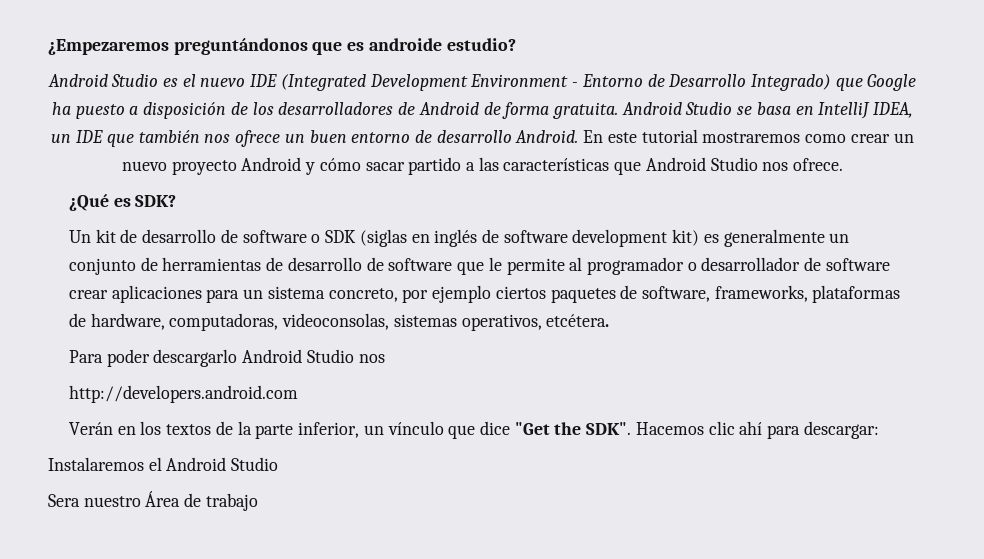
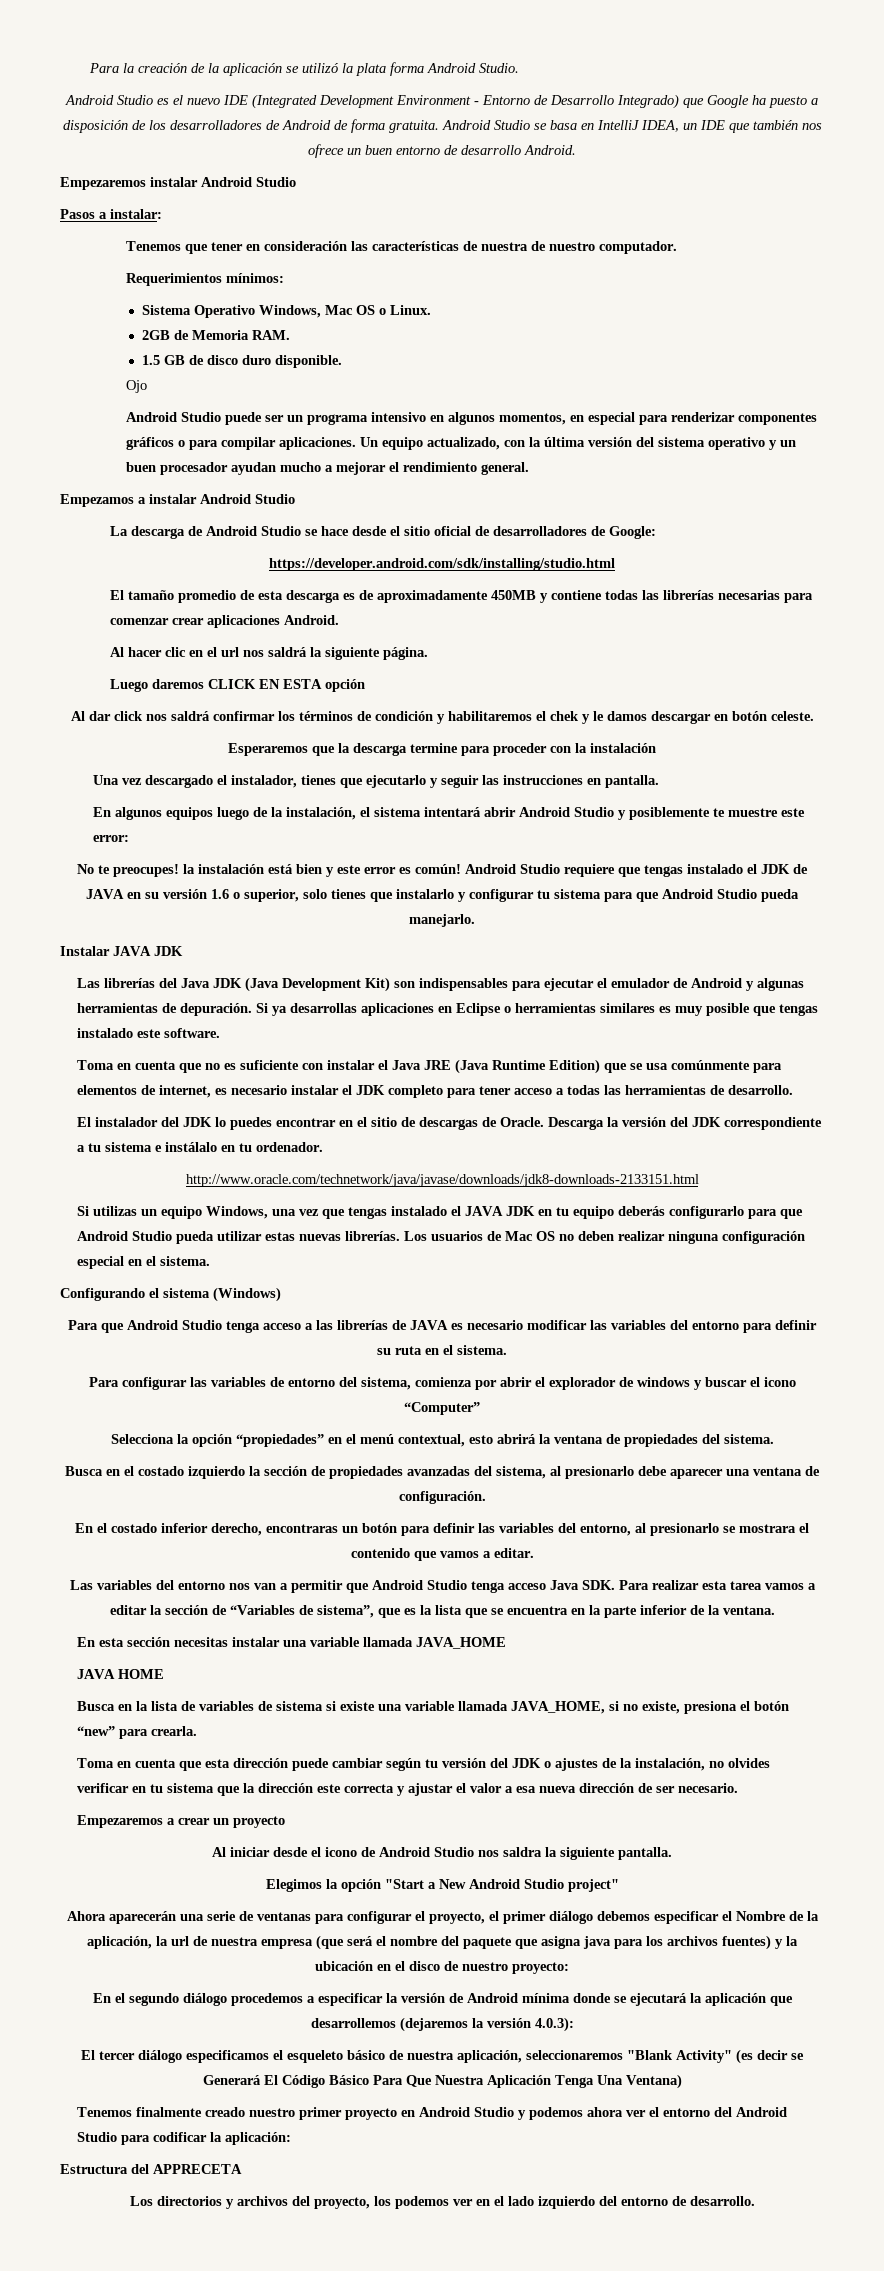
- ¿Empezaremos preguntándonos que es androide estudio?
+ Para la creación de la aplicación se utilizó la plata forma Android Studio.
- Android Studio se basa en IntelliJ IDEA, un IDE que también nos ofrece un buen entorno de desarrollo Android. En este tutorial mostraremos como crear un nuevo proyecto Android y cómo sacar partido a las características que Android Studio nos ofrece.
- ¿Qué es SDK?
- Un kit de desarrollo de software o SDK (siglas en inglés de software development kit) es generalmente un conjunto de herramientas de desarrollo de software que le permite al programador o desarrollador de software crear aplicaciones para un sistema concreto, por ejemplo ciertos paquetes de software, frameworks, plataformas de hardware, computadoras, videoconsolas, sistemas operativos, etcétera.
- Para poder descargarlo Android Studio nos
- http://developers.android.com
- Verán en los textos de la parte inferior, un vínculo que dice "Get the SDK". Hacemos clic ahí para descargar:
- Instalaremos el Android Studio
- Sera nuestro Área de trabajo
+ Android Studio se basa en IntelliJ IDEA, un IDE que también nos ofrece un buen entorno de desarrollo Android.
+ Empezaremos instalar Android Studio
+ Pasos a instalar:
+ Tenemos que tener en consideración las características de nuestra de nuestro computador.
+ Requerimientos mínimos:
+ Sistema Operativo Windows, Mac OS o Linux.
+ 2GB de Memoria RAM.
+ 1.5 GB de disco duro disponible.
+ Ojo
+ Android Studio puede ser un programa intensivo en algunos momentos, en especial para renderizar componentes gráficos o para compilar aplicaciones. Un equipo actualizado, con la última versión del sistema operativo y un buen procesador ayudan mucho a mejorar el rendimiento general.
+ Empezamos a instalar Android Studio
+ La descarga de Android Studio se hace desde el sitio oficial de desarrolladores de Google:
+ https://developer.android.com/sdk/installing/studio.html
+ El tamaño promedio de esta descarga es de aproximadamente 450MB y contiene todas las librerías necesarias para comenzar crear aplicaciones Android.
+ Al hacer clic en el url nos saldrá la siguiente página.
+ Luego daremos CLICK EN ESTA opción
+ Al dar click nos saldrá confirmar los términos de condición y habilitaremos el chek y le damos descargar en botón celeste.
+ Esperaremos que la descarga termine para proceder con la instalación
+ Una vez descargado el instalador, tienes que ejecutarlo y seguir las instrucciones en pantalla.
+ En algunos equipos luego de la instalación, el sistema intentará abrir Android Studio y posiblemente te muestre este error:
+ No te preocupes! la instalación está bien y este error es común! Android Studio requiere que tengas instalado el JDK de JAVA en su versión 1.6 o superior, solo tienes que instalarlo y configurar tu sistema para que Android Studio pueda manejarlo.
+ Instalar JAVA JDK
+ Las librerías del Java JDK (Java Development Kit) son indispensables para ejecutar el emulador de Android y algunas herramientas de depuración. Si ya desarrollas aplicaciones en Eclipse o herramientas similares es muy posible que tengas instalado este software.
+ Toma en cuenta que no es suficiente con instalar el Java JRE (Java Runtime Edition) que se usa comúnmente para elementos de internet, es necesario instalar el JDK completo para tener acceso a todas las herramientas de desarrollo.
+ El instalador del JDK lo puedes encontrar en el sitio de descargas de Oracle. Descarga la versión del JDK correspondiente a tu sistema e instálalo en tu ordenador.
+ http://www.oracle.com/technetwork/java/javase/downloads/jdk8-downloads-2133151.html
+ Si utilizas un equipo Windows, una vez que tengas instalado el JAVA JDK en tu equipo deberás configurarlo para que Android Studio pueda utilizar estas nuevas librerías. Los usuarios de Mac OS no deben realizar ninguna configuración especial en el sistema.
+ Configurando el sistema (Windows)
+ Para que Android Studio tenga acceso a las librerías de JAVA es necesario modificar las variables del entorno para definir su ruta en el sistema.
+ Para configurar las variables de entorno del sistema, comienza por abrir el explorador de windows y buscar el icono “Computer”
+ Selecciona la opción “propiedades” en el menú contextual, esto abrirá la ventana de propiedades del sistema.
+ Busca en el costado izquierdo la sección de propiedades avanzadas del sistema, al presionarlo debe aparecer una ventana de configuración.
+ En el costado inferior derecho, encontraras un botón para definir las variables del entorno, al presionarlo se mostrara el contenido que vamos a editar.
+ Las variables del entorno nos van a permitir que Android Studio tenga acceso Java SDK. Para realizar esta tarea vamos a editar la sección de “Variables de sistema”, que es la lista que se encuentra en la parte inferior de la ventana.
+ En esta sección necesitas instalar una variable llamada JAVA_HOME
+ JAVA HOME
+ Busca en la lista de variables de sistema si existe una variable llamada JAVA_HOME, si no existe, presiona el botón “new” para crearla.
+ Toma en cuenta que esta dirección puede cambiar según tu versión del JDK o ajustes de la instalación, no olvides verificar en tu sistema que la dirección este correcta y ajustar el valor a esa nueva dirección de ser necesario.
+ Empezaremos a crear un proyecto
+ Al iniciar desde el icono de Android Studio nos saldra la siguiente pantalla.
+ Elegimos la opción "Start a New Android Studio project"
+ Ahora aparecerán una serie de ventanas para configurar el proyecto, el primer diálogo debemos especificar el Nombre de la aplicación, la url de nuestra empresa (que será el nombre del paquete que asigna java para los archivos fuentes) y la ubicación en el disco de nuestro proyecto:
+ En el segundo diálogo procedemos a especificar la versión de Android mínima donde se ejecutará la aplicación que desarrollemos (dejaremos la versión 4.0.3):
+ El tercer diálogo especificamos el esqueleto básico de nuestra aplicación, seleccionaremos "Blank Activity" (es decir se Generará El Código Básico Para Que Nuestra Aplicación Tenga Una Ventana)
+ Tenemos finalmente creado nuestro primer proyecto en Android Studio y podemos ahora ver el entorno del Android Studio para codificar la aplicación:
+ Estructura del APPRECETA
+ Los directorios y archivos del proyecto, los podemos ver en el lado izquierdo del entorno de desarrollo.

